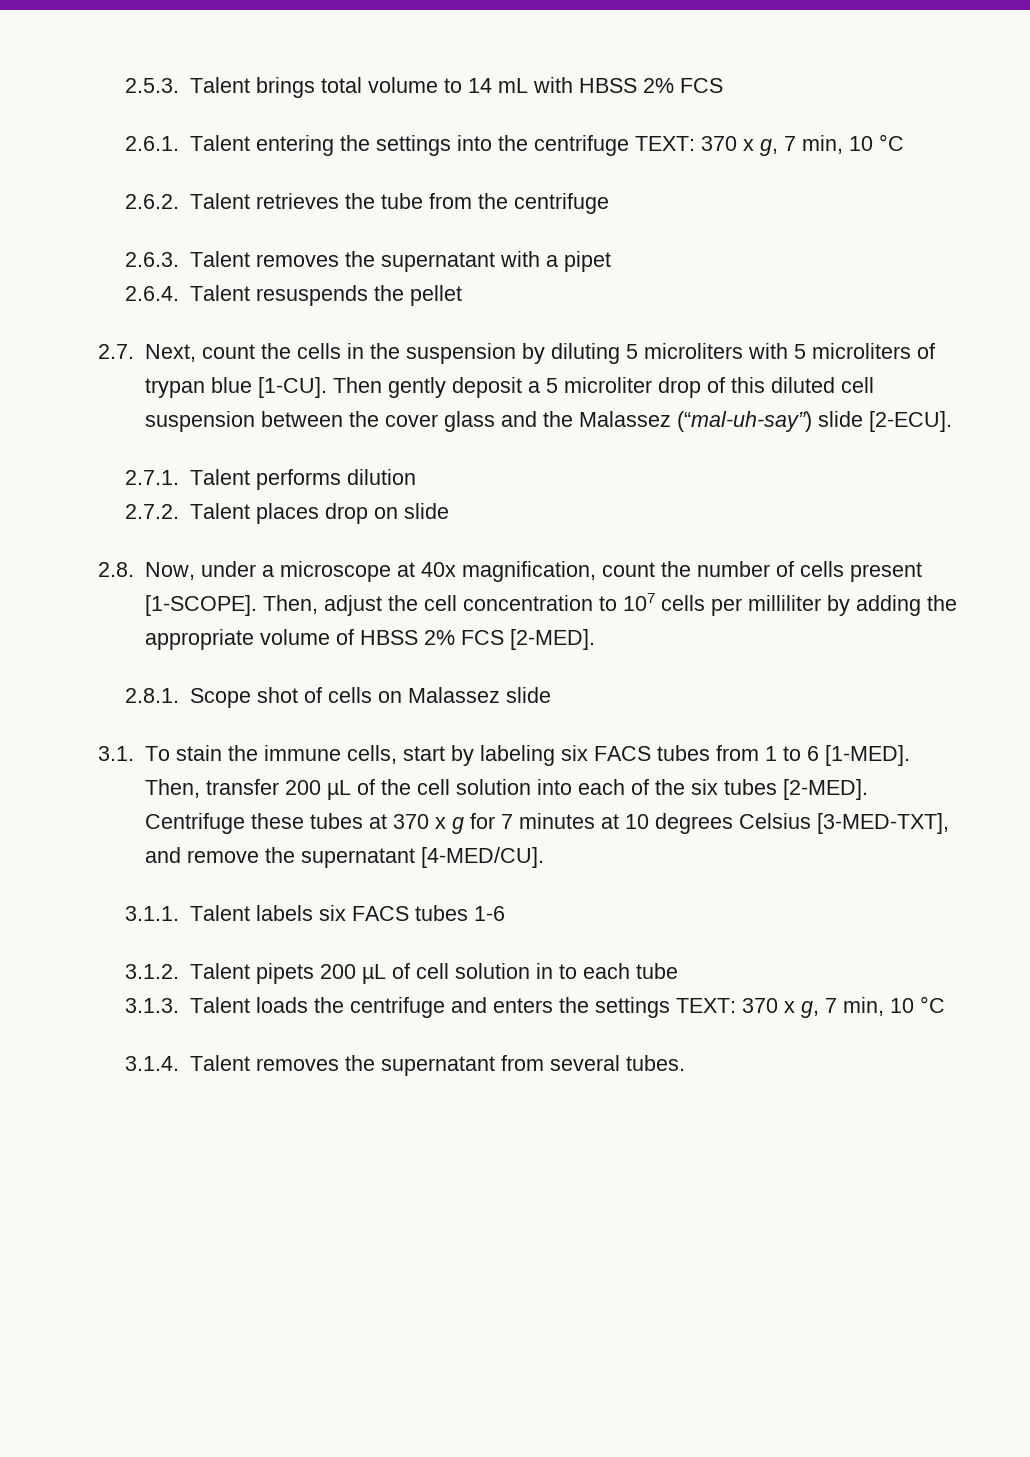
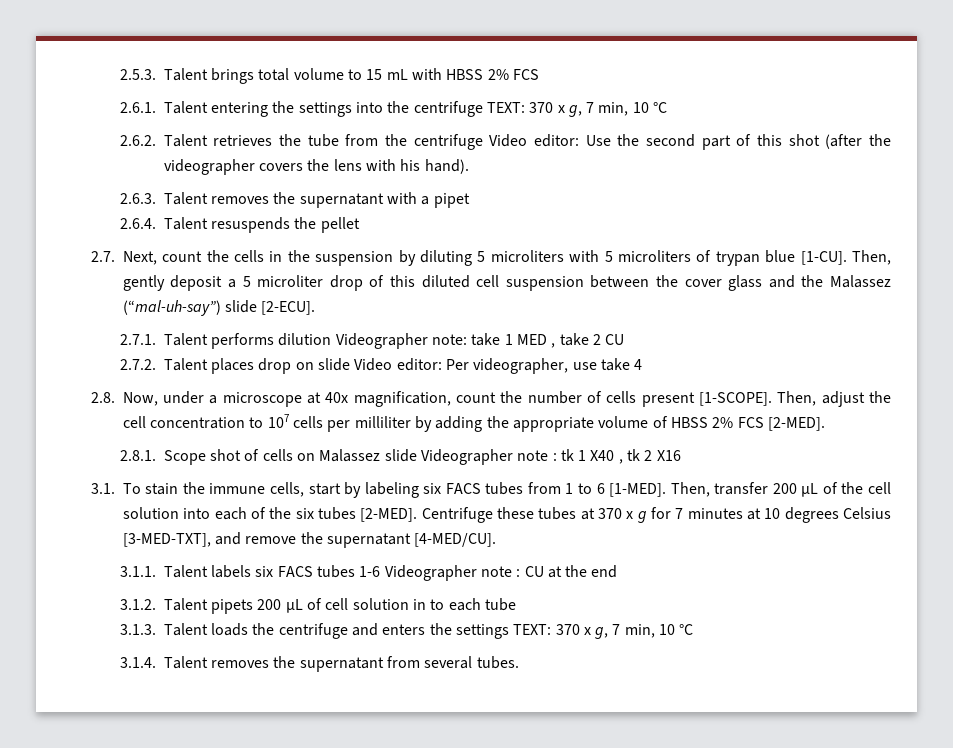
- 2.5.3. Talent brings total volume to 14 mL with HBSS 2% FCS
+ 2.5.3. Talent brings total volume to 15 mL with HBSS 2% FCS
- 2.6.2. Talent retrieves the tube from the centrifuge
+ 2.6.2. Talent retrieves the tube from the centrifuge Video editor: Use the second part of this shot (after the videographer covers the lens with his hand).
- Then gently deposit a 5 microliter drop of this diluted cell suspension between the cover glass and the Malassez (“mal-uh-say”) slide [2-ECU].
+ Then, gently deposit a 5 microliter drop of this diluted cell suspension between the cover glass and the Malassez (“mal-uh-say”) slide [2-ECU].
- 2.7.1. Talent performs dilution
+ 2.7.1. Talent performs dilution Videographer note: take 1 MED , take 2 CU
- 2.7.2. Talent places drop on slide
+ 2.7.2. Talent places drop on slide Video editor: Per videographer, use take 4
- 2.8.1. Scope shot of cells on Malassez slide
+ 2.8.1. Scope shot of cells on Malassez slide Videographer note : tk 1 X40 , tk 2 X16
- 3.1.1. Talent labels six FACS tubes 1-6
+ 3.1.1. Talent labels six FACS tubes 1-6 Videographer note : CU at the end

